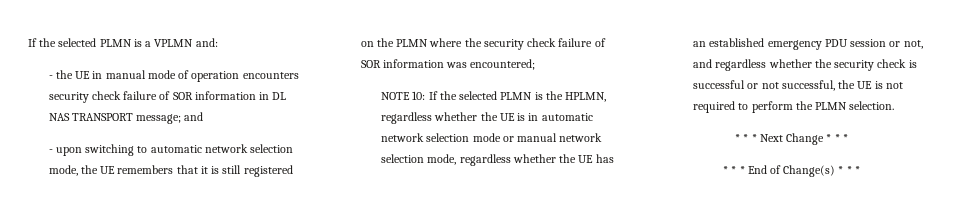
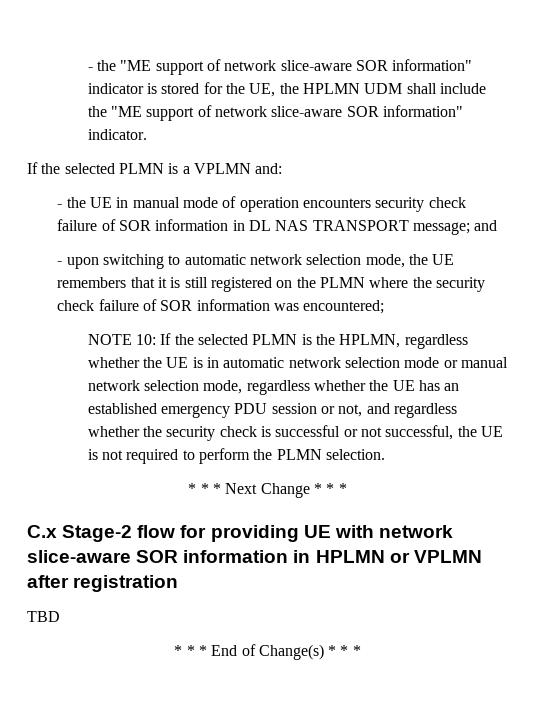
+ - the "ME support of network slice-aware SOR information" indicator is stored for the UE, the HPLMN UDM shall include the "ME support of network slice-aware SOR information" indicator.
+ C.x Stage-2 flow for providing UE with network slice-aware SOR information in HPLMN or VPLMN after registration
+ TBD

